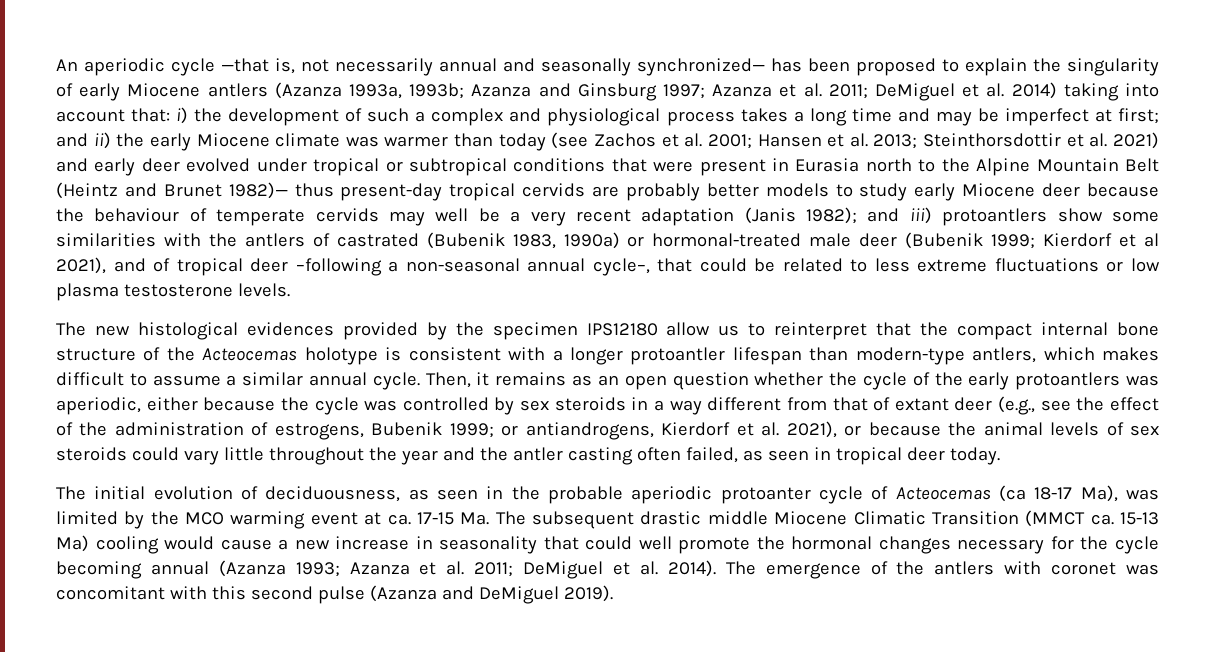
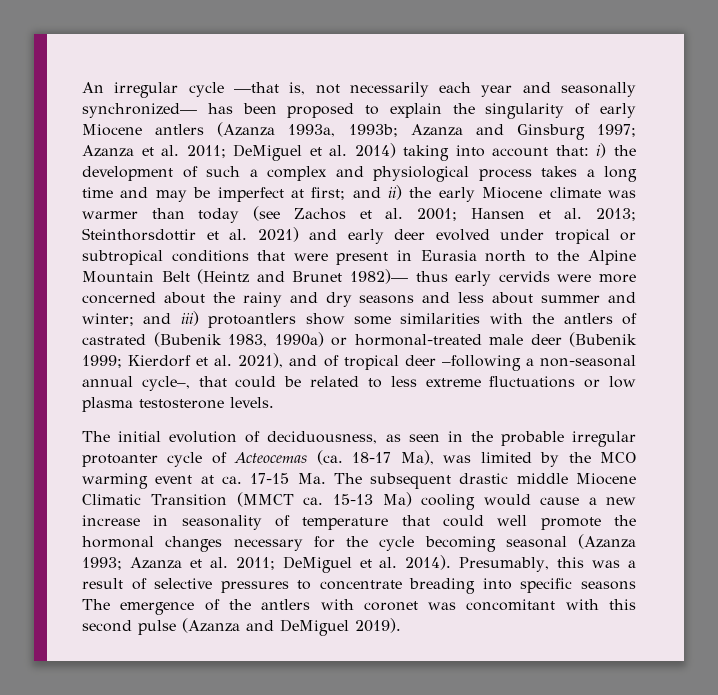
- An aperiodic cycle —that is, not necessarily annual and seasonally synchronized— has been proposed to explain the singularity of early Miocene antlers (Azanza 1993a, 1993b;
+ An irregular cycle —that is, not necessarily each year and seasonally synchronized— has been proposed to explain the singularity of early Miocene antlers (Azanza 1993a, 1993b;
- Steinthorsdottir et al. 2021) and early deer evolved under tropical or subtropical conditions that were present in Eurasia north to the Alpine Mountain Belt (Heintz and Brunet 1982)— thus present-day tropical cervids are probably better models to study early Miocene deer because the behaviour of temperate cervids may well be a very recent adaptation (Janis 1982);
+ Steinthorsdottir et al. 2021) and early deer evolved under tropical or subtropical conditions that were present in Eurasia north to the Alpine Mountain Belt (Heintz and Brunet 1982)— thus early cervids were more concerned about the rainy and dry seasons and less about summer and winter;
- Kierdorf et al 2021), and of tropical deer –following a non-seasonal annual cycle–, that could be related to less extreme fluctuations or low plasma testosterone levels.
+ Kierdorf et al. 2021), and of tropical deer –following a non-seasonal annual cycle–, that could be related to less extreme fluctuations or low plasma testosterone levels.
- The new histological evidences provided by the specimen IPS12180 allow us to reinterpret that the compact internal bone structure of the Acteocemas holotype is consistent with a longer protoantler lifespan than modern-type antlers, which makes difficult to assume a similar annual cycle. Then, it remains as an open question whether the cycle of the early protoantlers was aperiodic, either because the cycle was controlled by sex steroids in a way different from that of extant deer (e.g., see the effect of the administration of estrogens, Bubenik 1999; or antiandrogens, Kierdorf et al. 2021), or because the animal levels of sex steroids could vary little throughout the year and the antler casting often failed, as seen in tropical deer today.
- The initial evolution of deciduousness, as seen in the probable aperiodic protoanter cycle of Acteocemas (ca 18-17 Ma), was limited by the MCO warming event at ca. 17-15 Ma. The subsequent drastic middle Miocene Climatic Transition (MMCT ca. 15-13 Ma) cooling would cause a new increase in seasonality that could well promote the hormonal changes necessary for the cycle becoming annual (Azanza 1993;
+ The initial evolution of deciduousness, as seen in the probable irregular protoanter cycle of Acteocemas (ca. 18-17 Ma), was limited by the MCO warming event at ca. 17-15 Ma. The subsequent drastic middle Miocene Climatic Transition (MMCT ca. 15-13 Ma) cooling would cause a new increase in seasonality of temperature that could well promote the hormonal changes necessary for the cycle becoming seasonal (Azanza 1993;
- The emergence of the antlers with coronet was concomitant with this second pulse (Azanza and DeMiguel 2019).
+ Presumably, this was a result of selective pressures to concentrate breading into specific seasons The emergence of the antlers with coronet was concomitant with this second pulse (Azanza and DeMiguel 2019).

